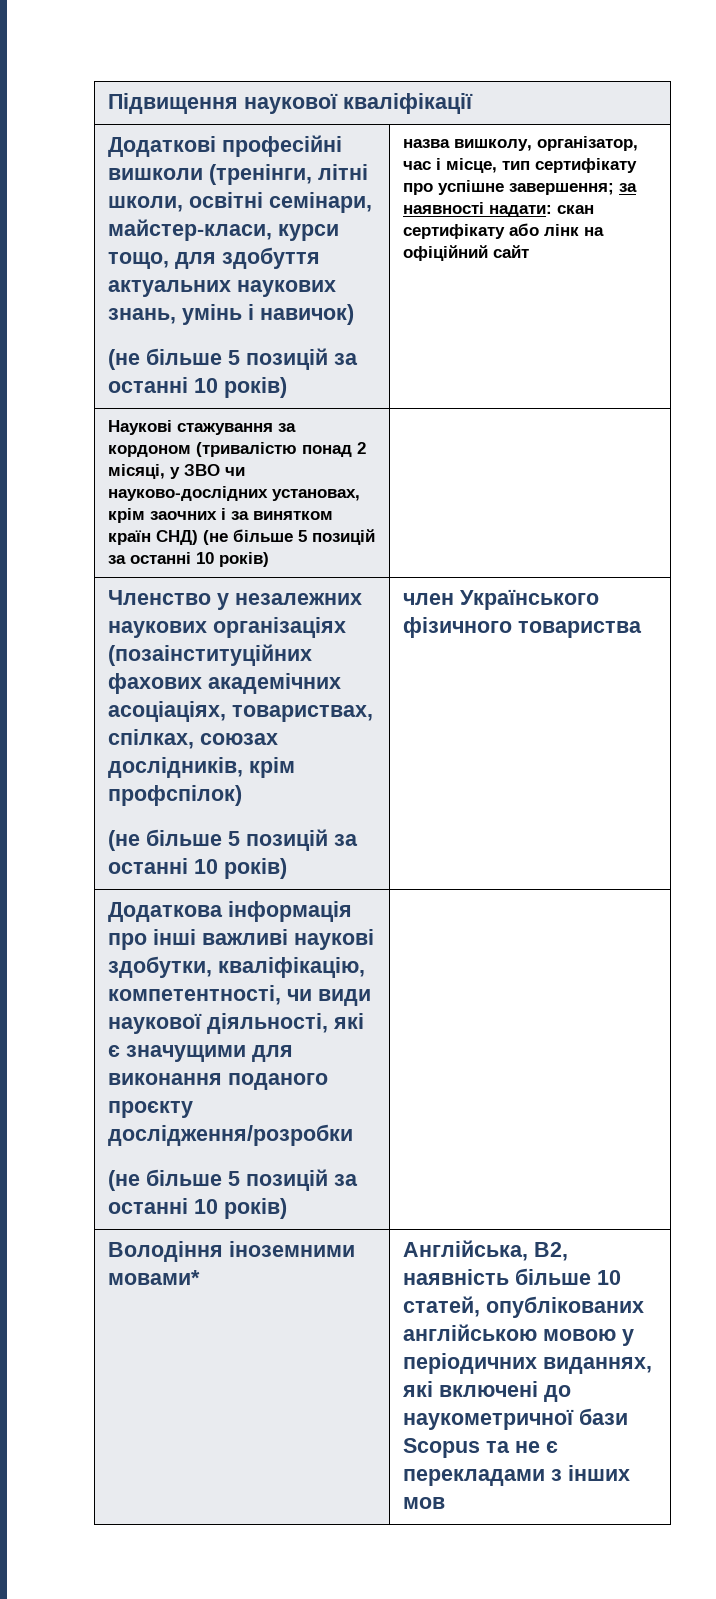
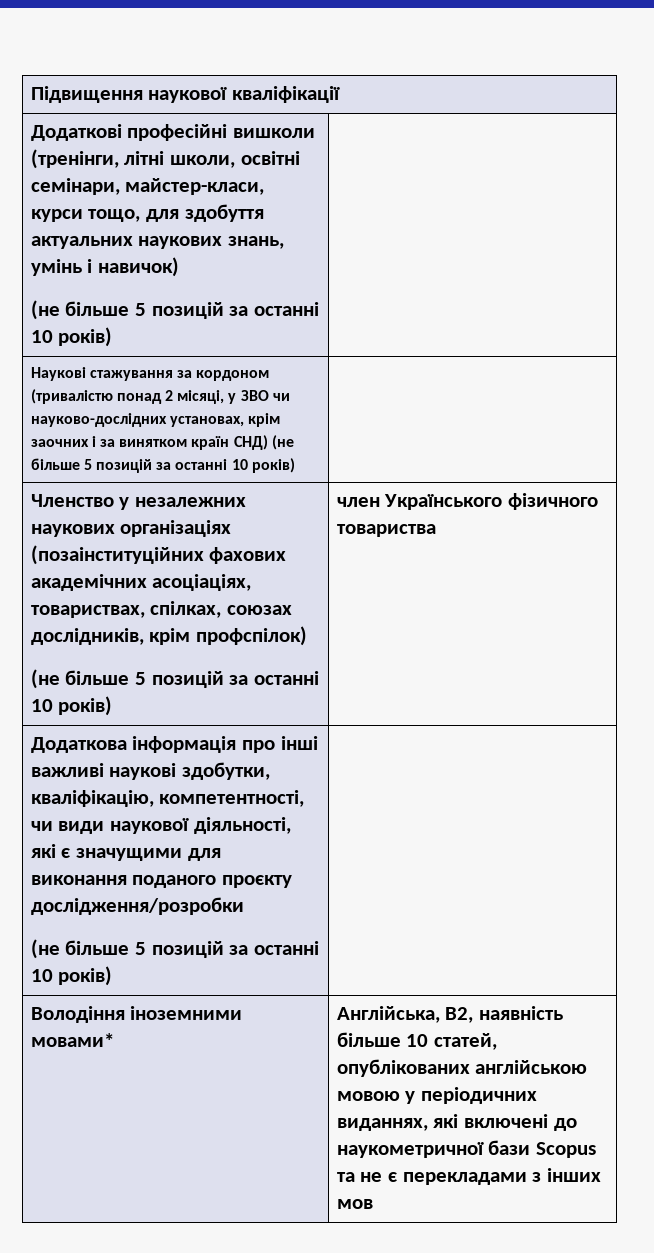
- назва вишколу, організатор, час і місце, тип сертифікату про успішне завершення; за наявності надати: скан сертифікату або лінк на офіційний сайт

